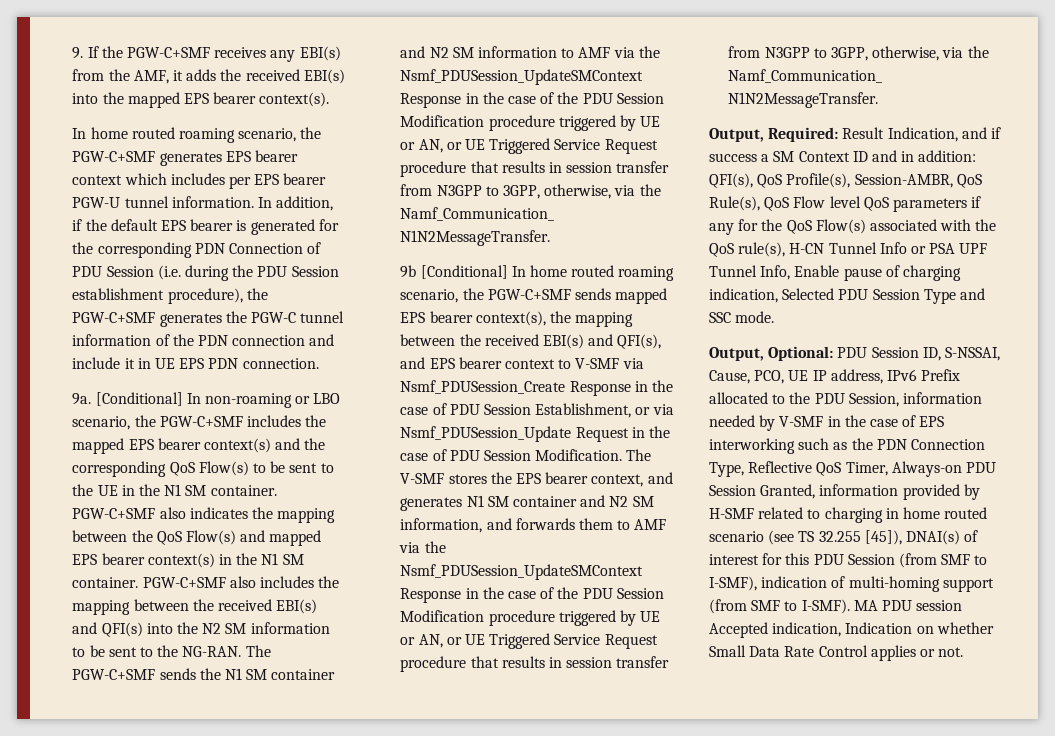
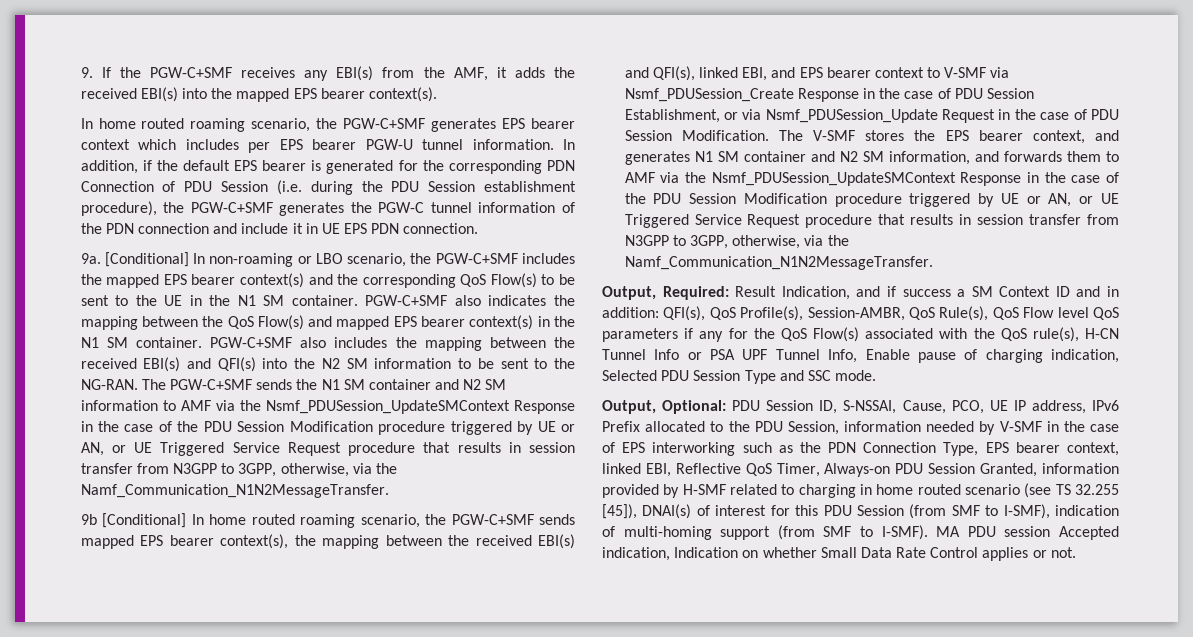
- 9b [Conditional] In home routed roaming scenario, the PGW-C+SMF sends mapped EPS bearer context(s), the mapping between the received EBI(s) and QFI(s), and EPS bearer context to V-SMF via Nsmf_PDUSession_Create Response in the case of PDU Session Establishment, or via Nsmf_PDUSession_Update Request in the case of PDU Session Modification.
+ 9b [Conditional] In home routed roaming scenario, the PGW-C+SMF sends mapped EPS bearer context(s), the mapping between the received EBI(s) and QFI(s), linked EBI, and EPS bearer context to V-SMF via Nsmf_PDUSession_Create Response in the case of PDU Session Establishment, or via Nsmf_PDUSession_Update Request in the case of PDU Session Modification.
- PDU Session ID, S-NSSAI, Cause, PCO, UE IP address, IPv6 Prefix allocated to the PDU Session, information needed by V-SMF in the case of EPS interworking such as the PDN Connection Type, Reflective QoS Timer, Always-on PDU Session Granted, information provided by H-SMF related to charging in home routed scenario (see TS 32.255 [45]), DNAI(s) of interest for this PDU Session (from SMF to I-SMF), indication of multi-homing support (from SMF to I-SMF).
+ PDU Session ID, S-NSSAI, Cause, PCO, UE IP address, IPv6 Prefix allocated to the PDU Session, information needed by V-SMF in the case of EPS interworking such as the PDN Connection Type, EPS bearer context, linked EBI, Reflective QoS Timer, Always-on PDU Session Granted, information provided by H-SMF related to charging in home routed scenario (see TS 32.255 [45]), DNAI(s) of interest for this PDU Session (from SMF to I-SMF), indication of multi-homing support (from SMF to I-SMF).

